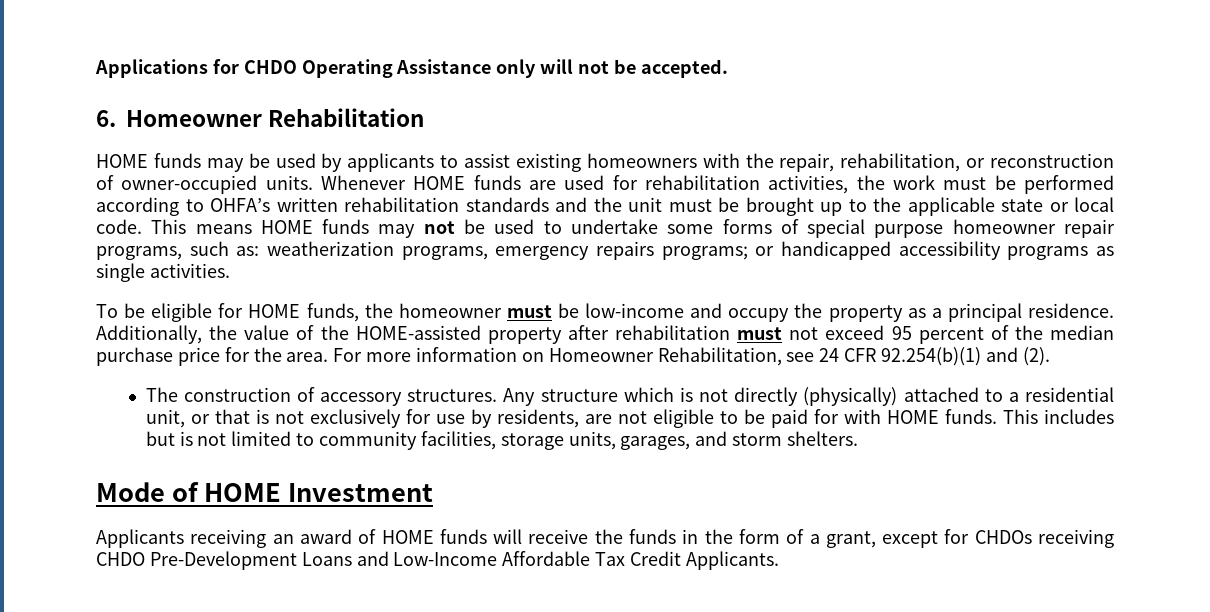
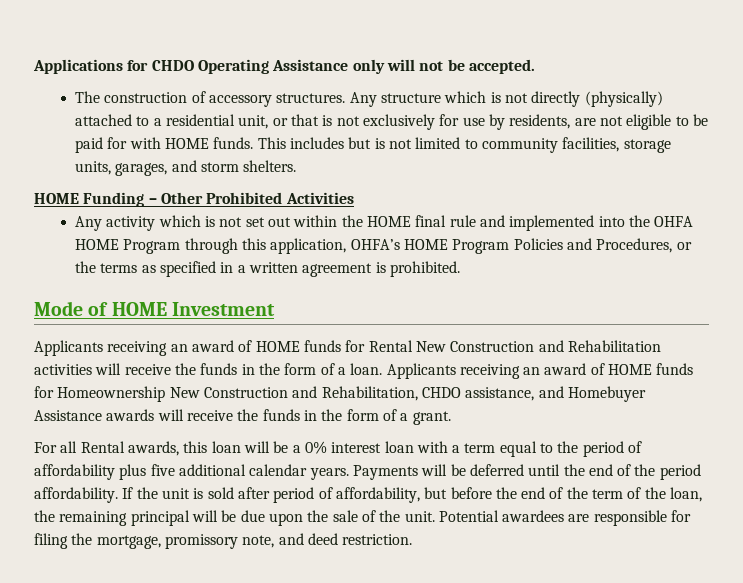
- 6. Homeowner Rehabilitation
- HOME funds may be used by applicants to assist existing homeowners with the repair, rehabilitation, or reconstruction of owner-occupied units. Whenever HOME funds are used for rehabilitation activities, the work must be performed according to OHFA’s written rehabilitation standards and the unit must be brought up to the applicable state or local code. This means HOME funds may not be used to undertake some forms of special purpose homeowner repair programs, such as: weatherization programs, emergency repairs programs; or handicapped accessibility programs as single activities.
- To be eligible for HOME funds, the homeowner must be low-income and occupy the property as a principal residence. Additionally, the value of the HOME-assisted property after rehabilitation must not exceed 95 percent of the median purchase price for the area. For more information on Homeowner Rehabilitation, see 24 CFR 92.254(b)(1) and (2).
+ HOME Funding – Other Prohibited Activities
+ Any activity which is not set out within the HOME final rule and implemented into the OHFA HOME Program through this application, OHFA’s HOME Program Policies and Procedures, or the terms as specified in a written agreement is prohibited.
- Applicants receiving an award of HOME funds will receive the funds in the form of a grant, except for CHDOs receiving CHDO Pre-Development Loans and Low-Income Affordable Tax Credit Applicants.
+ Applicants receiving an award of HOME funds for Rental New Construction and Rehabilitation activities will receive the funds in the form of a loan. Applicants receiving an award of HOME funds for Homeownership New Construction and Rehabilitation, CHDO assistance, and Homebuyer Assistance awards will receive the funds in the form of a grant.
+ For all Rental awards, this loan will be a 0% interest loan with a term equal to the period of affordability plus five additional calendar years. Payments will be deferred until the end of the period affordability. If the unit is sold after period of affordability, but before the end of the term of the loan, the remaining principal will be due upon the sale of the unit. Potential awardees are responsible for filing the mortgage, promissory note, and deed restriction.

